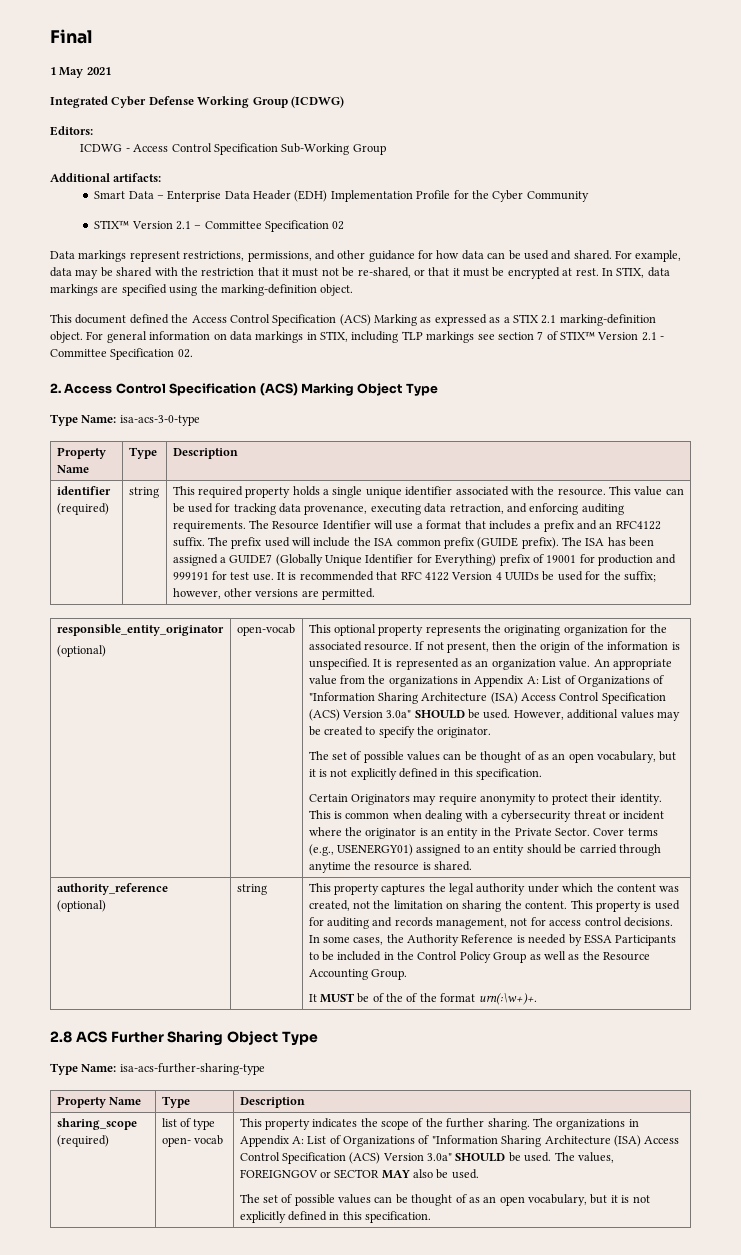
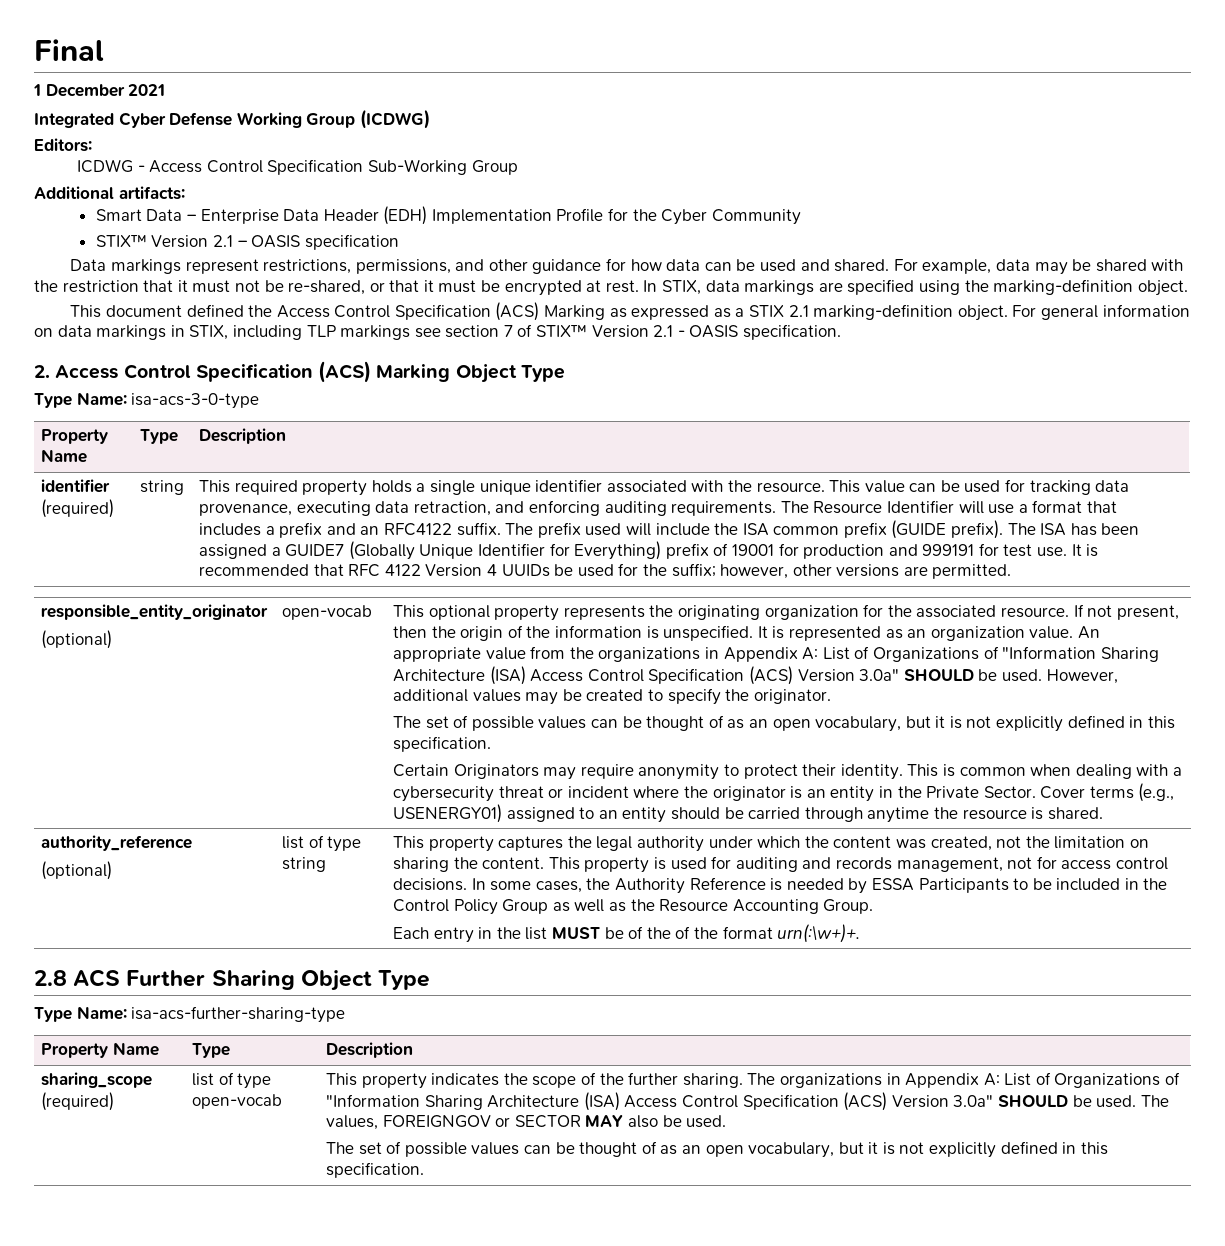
- 1 May 2021
+ 1 December 2021
- STIX™ Version 2.1 – Committee Specification 02
+ STIX™ Version 2.1 – OASIS specification
- For general information on data markings in STIX, including TLP markings see section 7 of STIX™ Version 2.1 - Committee Specification 02.
+ For general information on data markings in STIX, including TLP markings see section 7 of STIX™ Version 2.1 - OASIS specification.
- (optional) | string
+ (optional) | list of type string
- It MUST be of the of the format urn(:\w+)+.
+ Each entry in the list MUST be of the of the format urn(:\w+)+.
- list of type open- vocab
+ list of type open-vocab

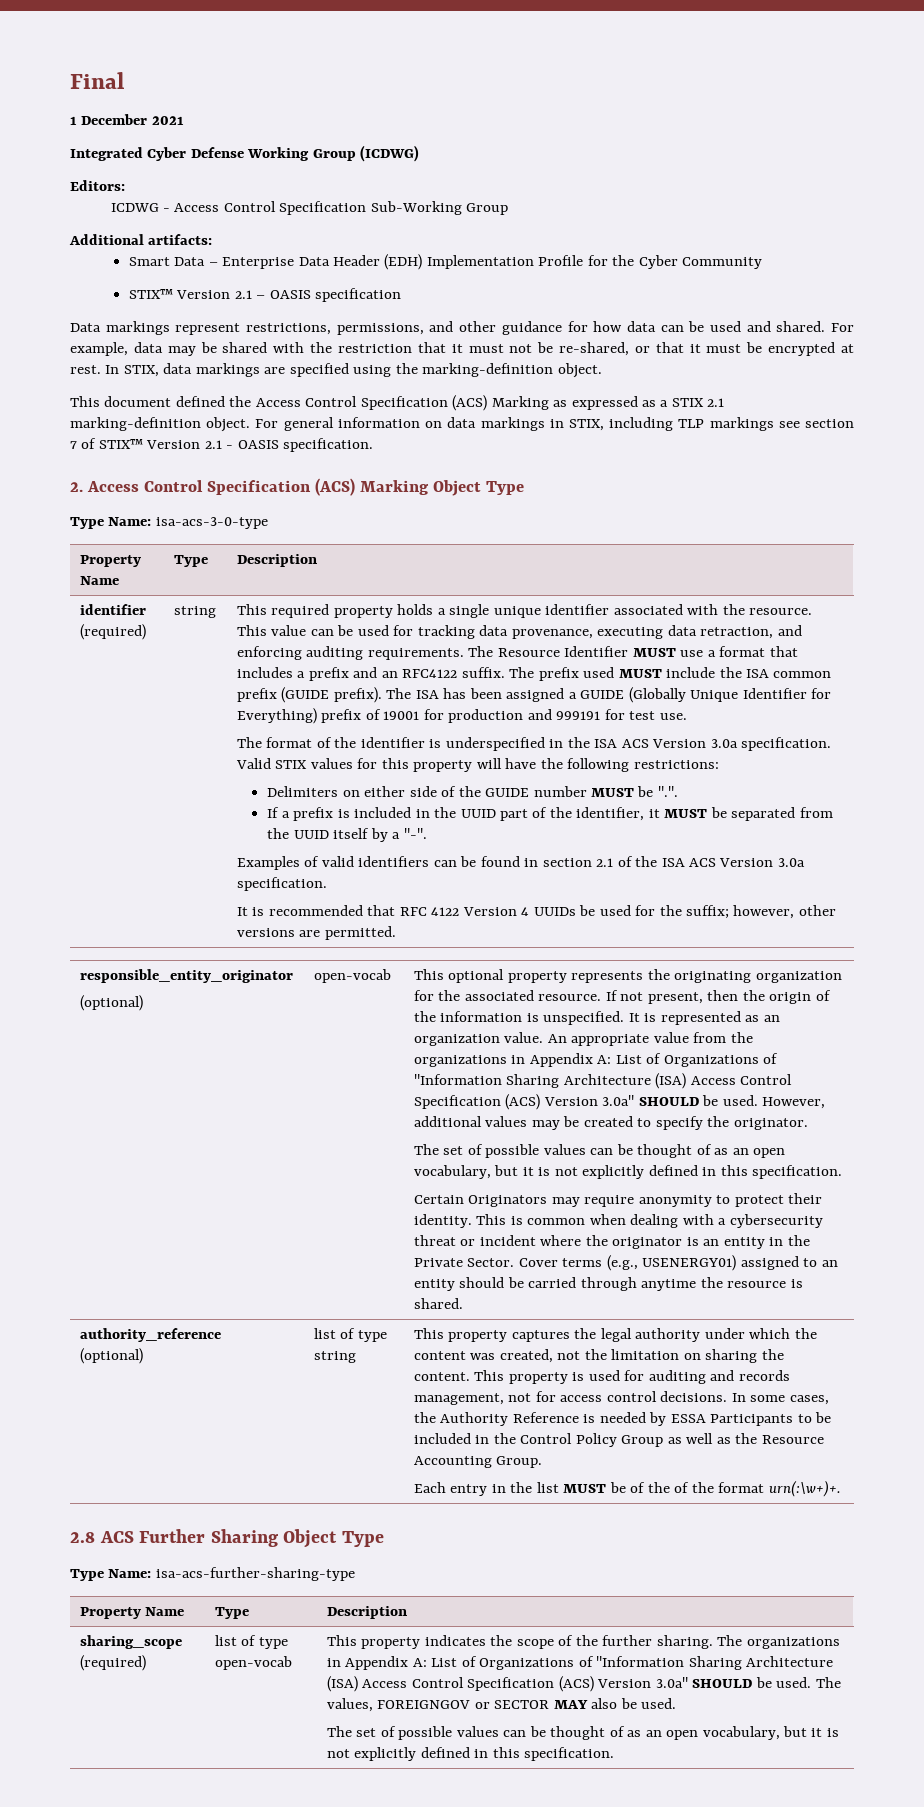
- The Resource Identifier will use a format that includes a prefix and an RFC4122 suffix.
+ The Resource Identifier MUST use a format that includes a prefix and an RFC4122 suffix.
- The prefix used will include the ISA common prefix (GUIDE prefix).
+ The prefix used MUST include the ISA common prefix (GUIDE prefix).
- The ISA has been assigned a GUIDE7 (Globally Unique Identifier for Everything) prefix of 19001 for production and 999191 for test use. It is recommended that RFC 4122 Version 4 UUIDs be used for the suffix; however, other versions are permitted.
+ The ISA has been assigned a GUIDE (Globally Unique Identifier for Everything) prefix of 19001 for production and 999191 for test use.
+ The format of the identifier is underspecified in the ISA ACS Version 3.0a specification. Valid STIX values for this property will have the following restrictions:
+ Delimiters on either side of the GUIDE number MUST be ".".
+ If a prefix is included in the UUID part of the identifier, it MUST be separated from the UUID itself by a "-".
+ Examples of valid identifiers can be found in section 2.1 of the ISA ACS Version 3.0a specification.
+ It is recommended that RFC 4122 Version 4 UUIDs be used for the suffix; however, other versions are permitted.

